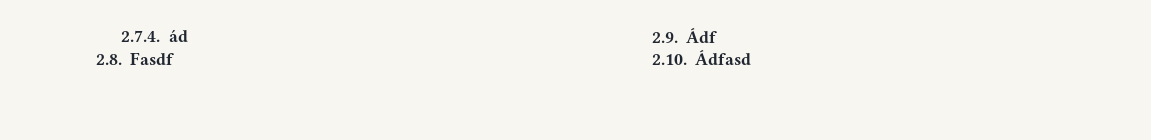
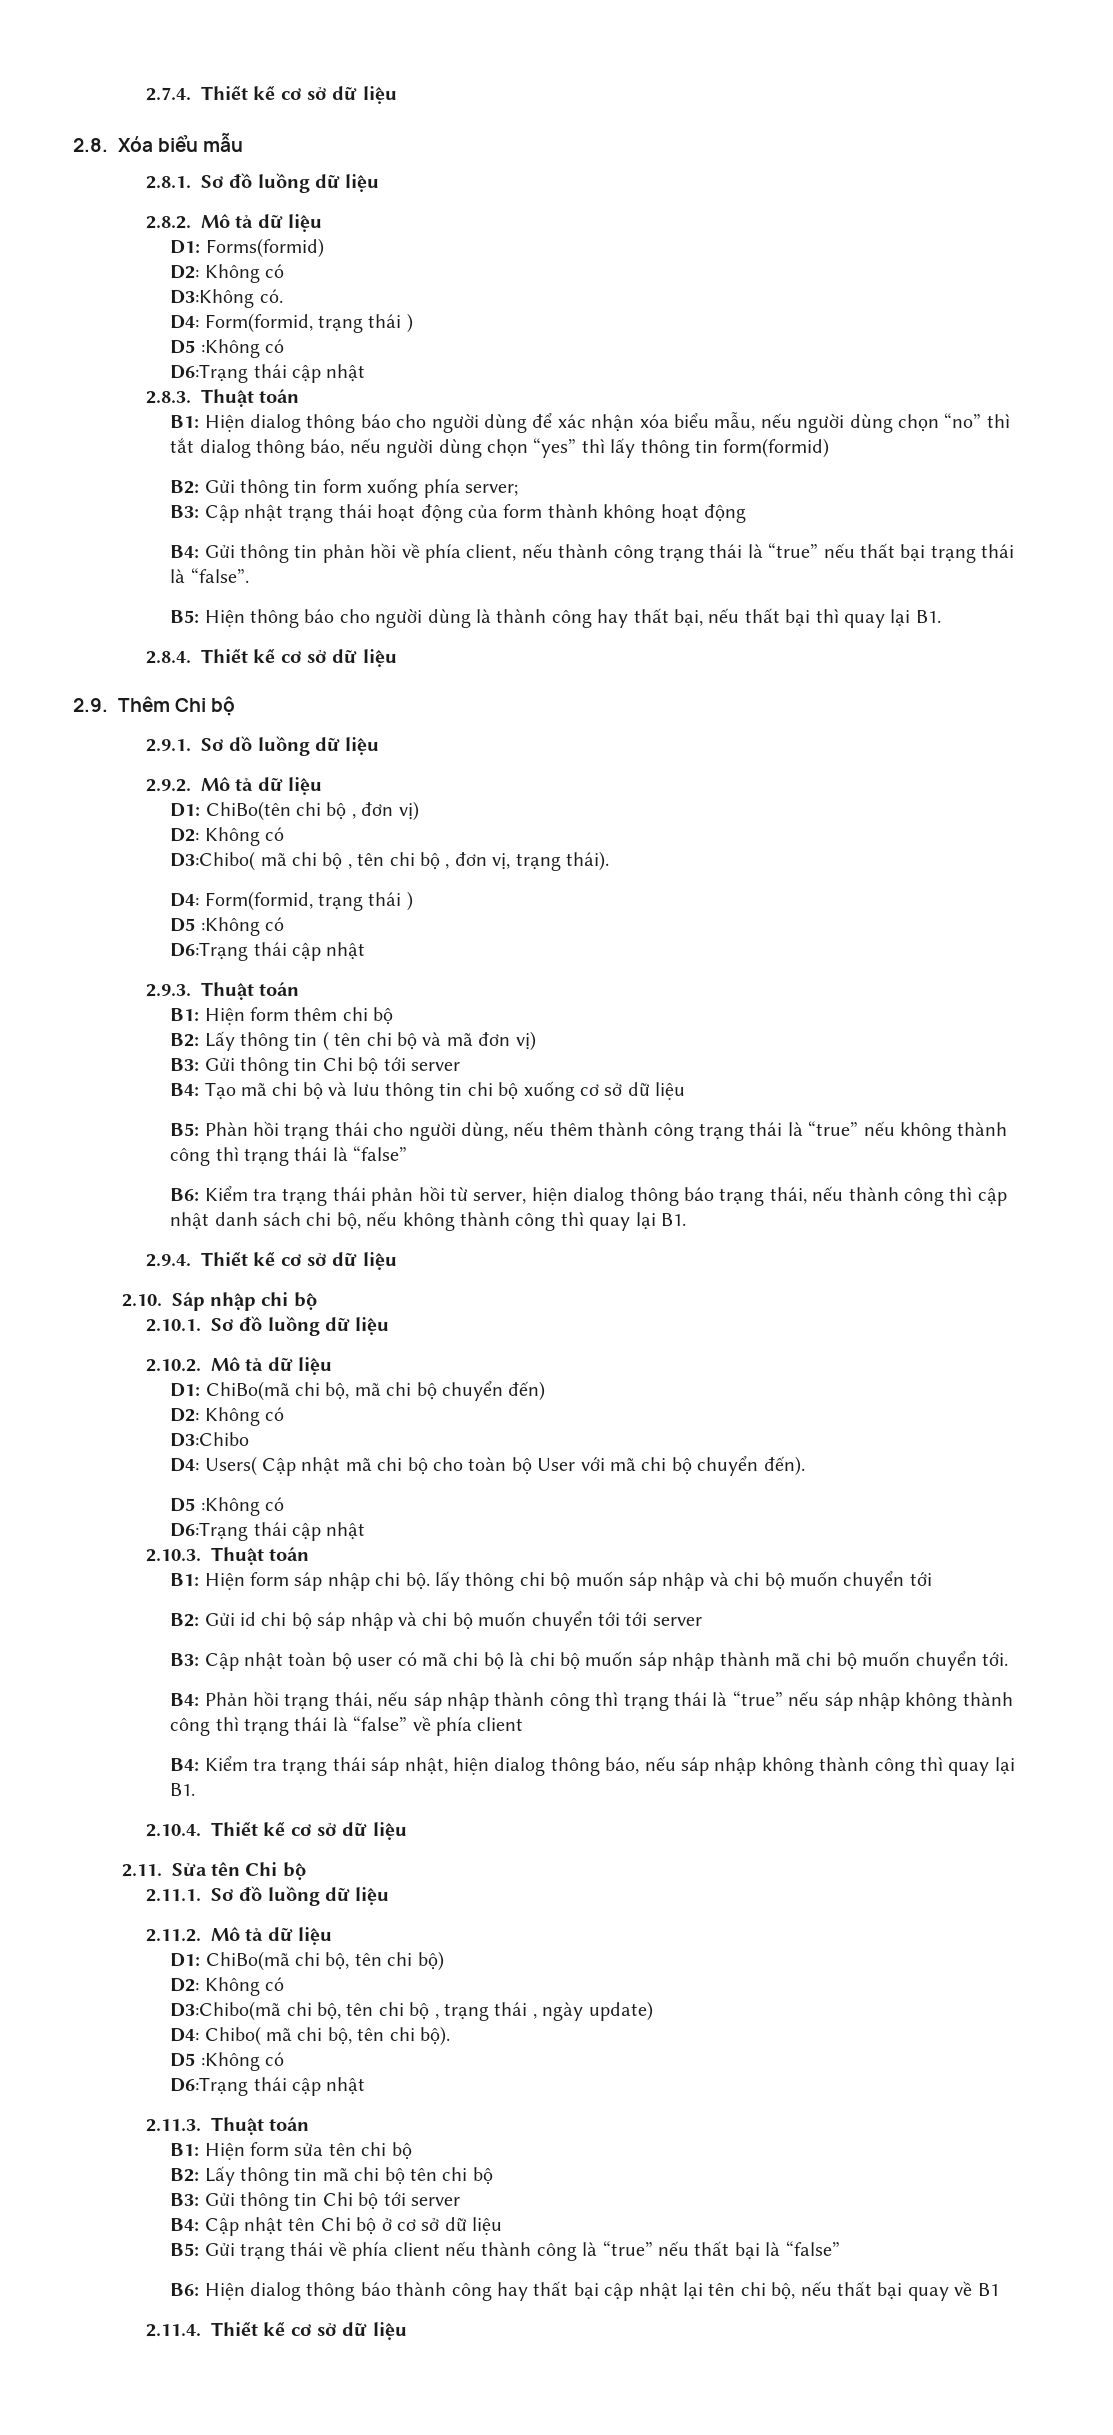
- 2.7.4. ád
- 2.8. Fasdf
- 2.9. Ádf
- 2.10. Ádfasd
+ 2.7.4. Thiết kế cơ sở dữ liệu
+ 2.8. Xóa biểu mẫu
+ 2.8.1. Sơ đồ luồng dữ liệu
+ 2.8.2. Mô tả dữ liệu
+ D1: Forms(formid)
+ D2: Không có
+ D3:Không có.
+ D4: Form(formid, trạng thái )
+ D5 :Không có
+ D6:Trạng thái cập nhật
+ 2.8.3. Thuật toán
+ B1: Hiện dialog thông báo cho người dùng để xác nhận xóa biểu mẫu, nếu người dùng chọn “no” thì tắt dialog thông báo, nếu người dùng chọn “yes” thì lấy thông tin form(formid)
+ B2: Gửi thông tin form xuống phía server;
+ B3: Cập nhật trạng thái hoạt động của form thành không hoạt động
+ B4: Gửi thông tin phản hồi về phía client, nếu thành công trạng thái là “true” nếu thất bại trạng thái là “false”.
+ B5: Hiện thông báo cho người dùng là thành công hay thất bại, nếu thất bại thì quay lại B1.
+ 2.8.4. Thiết kế cơ sở dữ liệu
+ 2.9. Thêm Chi bộ
+ 2.9.1. Sơ dồ luồng dữ liệu
+ 2.9.2. Mô tả dữ liệu
+ D1: ChiBo(tên chi bộ , đơn vị)
+ D2: Không có
+ D3:Chibo( mã chi bộ , tên chi bộ , đơn vị, trạng thái).
+ D4: Form(formid, trạng thái )
+ D5 :Không có
+ D6:Trạng thái cập nhật
+ 2.9.3. Thuật toán
+ B1: Hiện form thêm chi bộ
+ B2: Lấy thông tin ( tên chi bộ và mã đơn vị)
+ B3: Gửi thông tin Chi bộ tới server
+ B4: Tạo mã chi bộ và lưu thông tin chi bộ xuống cơ sở dữ liệu
+ B5: Phàn hồi trạng thái cho người dùng, nếu thêm thành công trạng thái là “true” nếu không thành công thì trạng thái là “false”
+ B6: Kiểm tra trạng thái phản hồi từ server, hiện dialog thông báo trạng thái, nếu thành công thì cập nhật danh sách chi bộ, nếu không thành công thì quay lại B1.
+ 2.9.4. Thiết kế cơ sở dữ liệu
+ 2.10. Sáp nhập chi bộ
+ 2.10.1. Sơ đồ luồng dữ liệu
+ 2.10.2. Mô tả dữ liệu
+ D1: ChiBo(mã chi bộ, mã chi bộ chuyển đến)
+ D2: Không có
+ D3:Chibo
+ D4: Users( Cập nhật mã chi bộ cho toàn bộ User với mã chi bộ chuyển đến).
+ D5 :Không có
+ D6:Trạng thái cập nhật
+ 2.10.3. Thuật toán
+ B1: Hiện form sáp nhập chi bộ. lấy thông chi bộ muốn sáp nhập và chi bộ muốn chuyển tới
+ B2: Gửi id chi bộ sáp nhập và chi bộ muốn chuyển tới tới server
+ B3: Cập nhật toàn bộ user có mã chi bộ là chi bộ muốn sáp nhập thành mã chi bộ muốn chuyển tới.
+ B4: Phản hồi trạng thái, nếu sáp nhập thành công thì trạng thái là “true” nếu sáp nhập không thành công thì trạng thái là “false” về phía client
+ B4: Kiểm tra trạng thái sáp nhật, hiện dialog thông báo, nếu sáp nhập không thành công thì quay lại B1.
+ 2.10.4. Thiết kế cơ sở dữ liệu
+ 2.11. Sửa tên Chi bộ
+ 2.11.1. Sơ đồ luồng dữ liệu
+ 2.11.2. Mô tả dữ liệu
+ D1: ChiBo(mã chi bộ, tên chi bộ)
+ D2: Không có
+ D3:Chibo(mã chi bộ, tên chi bộ , trạng thái , ngày update)
+ D4: Chibo( mã chi bộ, tên chi bộ).
+ D5 :Không có
+ D6:Trạng thái cập nhật
+ 2.11.3. Thuật toán
+ B1: Hiện form sửa tên chi bộ
+ B2: Lấy thông tin mã chi bộ tên chi bộ
+ B3: Gửi thông tin Chi bộ tới server
+ B4: Cập nhật tên Chi bộ ở cơ sở dữ liệu
+ B5: Gửi trạng thái về phía client nếu thành công là “true” nếu thất bại là “false”
+ B6: Hiện dialog thông báo thành công hay thất bại cập nhật lại tên chi bộ, nếu thất bại quay về B1
+ 2.11.4. Thiết kế cơ sở dữ liệu

